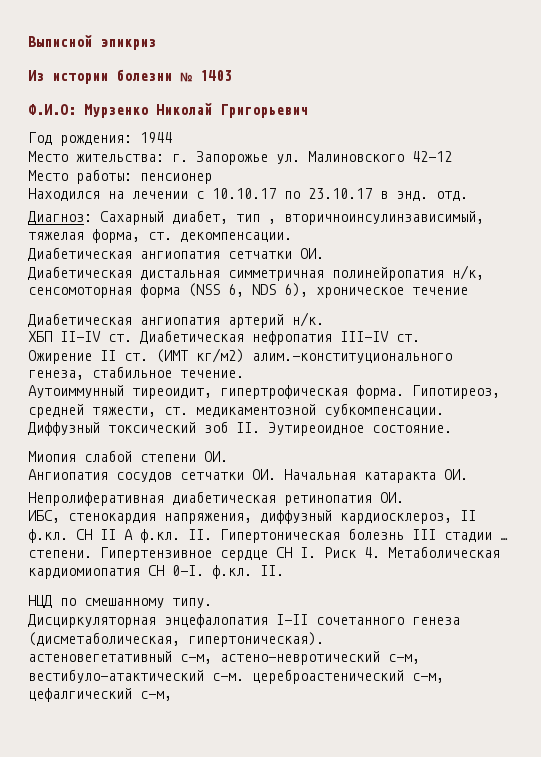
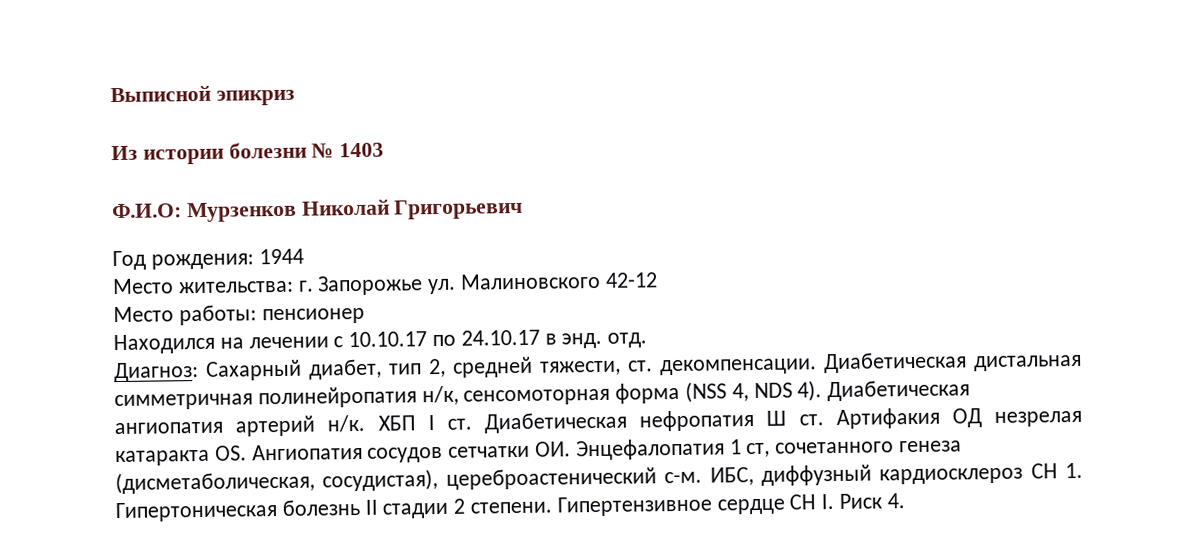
- Ф.И.О: Мурзенко Николай Григорьевич
+ Ф.И.О: Мурзенков Николай Григорьевич
- Находился на лечении с 10.10.17 по 23.10.17 в энд. отд.
+ Находился на лечении с 10.10.17 по 24.10.17 в энд. отд.
- Диагноз: Сахарный диабет, тип , вторичноинсулинзависимый, тяжелая форма, ст. декомпенсации.
- Диабетическая ангиопатия сетчатки ОИ.
- Диабетическая дистальная симметричная полинейропатия н/к, сенсомоторная форма (NSS 6, NDS 6), хроническое течение
- Диабетическая ангиопатия артерий н/к.
- ХБП II-IV ст. Диабетическая нефропатия III-IV ст.
- Ожирение II ст. (ИМТ кг/м2) алим.-конституционального генеза, стабильное течение.
- Аутоиммунный тиреоидит, гипертрофическая форма. Гипотиреоз, средней тяжести, ст. медикаментозной субкомпенсации. Диффузный токсический зоб II. Эутиреоидное состояние.
- Миопия слабой степени ОИ.
- Ангиопатия сосудов сетчатки ОИ. Начальная катаракта ОИ.
- Непролиферативная диабетическая ретинопатия ОИ.
- ИБС, стенокардия напряжения, диффузный кардиосклероз, II ф.кл. СН II А ф.кл. II. Гипертоническая болезнь III стадии … степени.
+ Диагноз: Сахарный диабет, тип 2, средней тяжести, ст. декомпенсации. Диабетическая дистальная симметричная полинейропатия н/к, сенсомоторная форма (NSS 4, NDS 4). Диабетическая ангиопатия артерий н/к. ХБП I ст. Диабетическая нефропатия Ш ст. Артифакия ОД незрелая катаракта OS. Ангиопатия сосудов сетчатки ОИ. Энцефалопатия 1 ст, сочетанного генеза (дисметаболическая, сосудистая), цереброастенический с-м. ИБС, диффузный кардиосклероз СН 1. Гипертоническая болезнь II стадии 2 степени.
- Гипертензивное сердце СН I. Риск 4. Метаболическая кардиомиопатия СН 0-I. ф.кл. II.
- НЦД по смешанному типу.
- Дисциркуляторная энцефалопатия I-II сочетанного генеза (дисметаболическая, гипертоническая).
- астеновегетативный с-м, астено-невротический с-м, вестибуло-атактический с-м. цереброастенический с-м, цефалгический с-м,
+ Гипертензивное сердце СН I. Риск 4.

